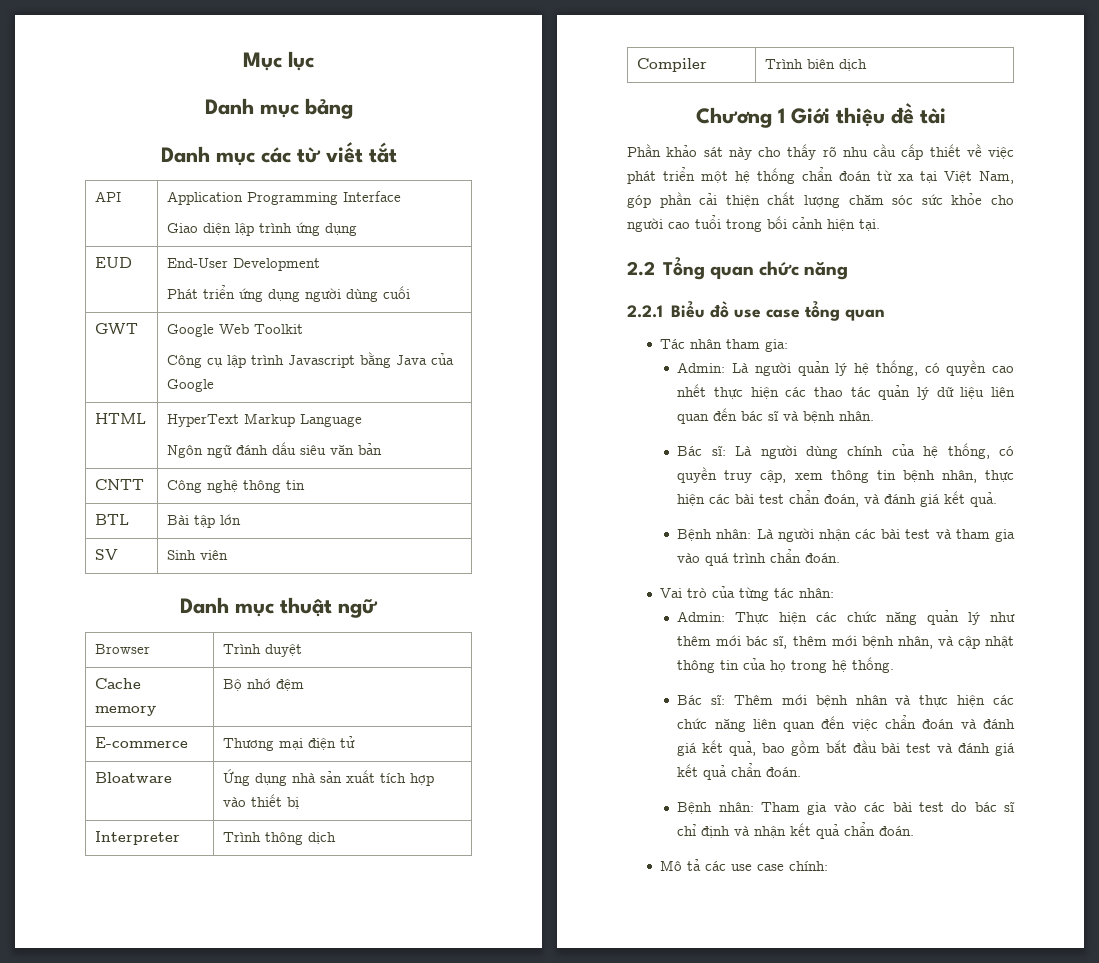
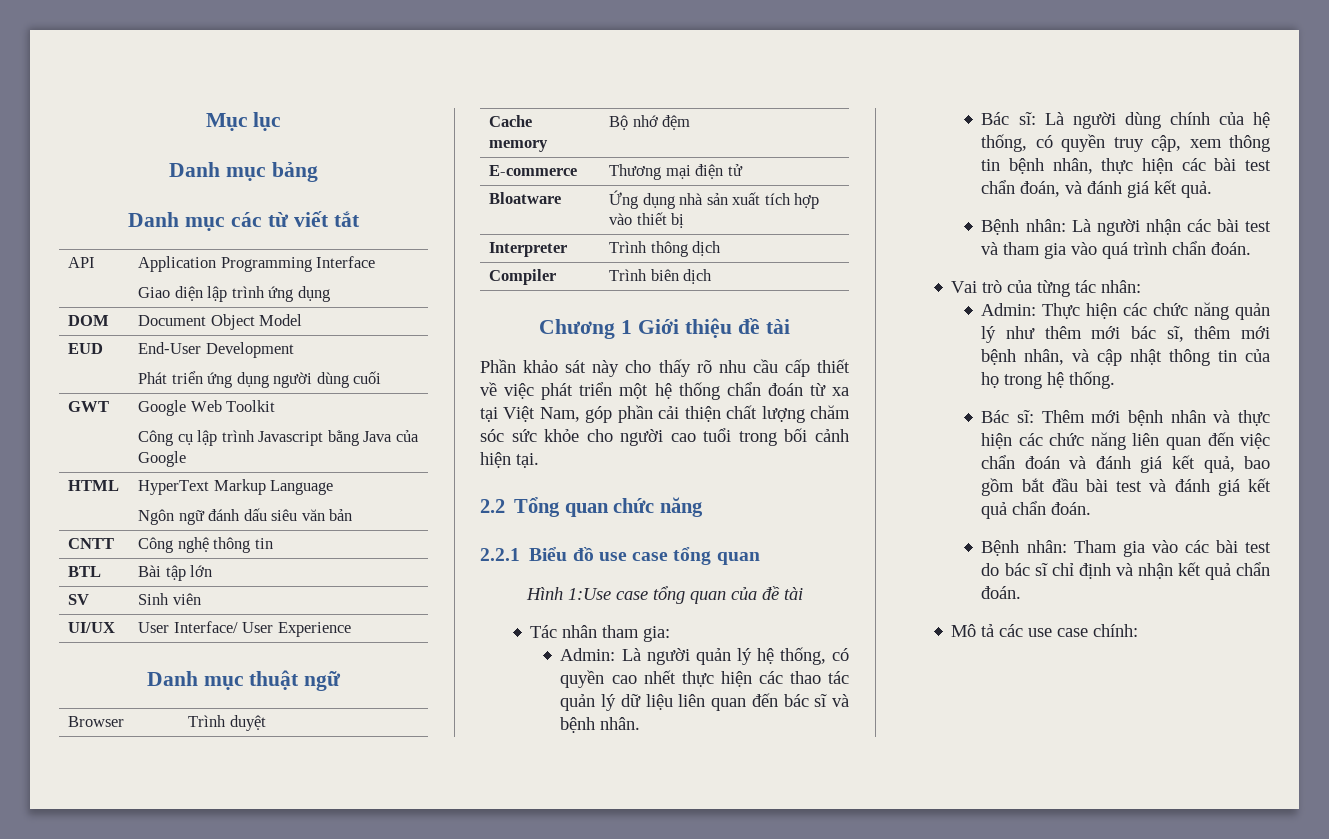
+ DOM | Document Object Model
+ UI/UX | User Interface/ User Experience
+ Hình 1:Use case tổng quan của đề tài

